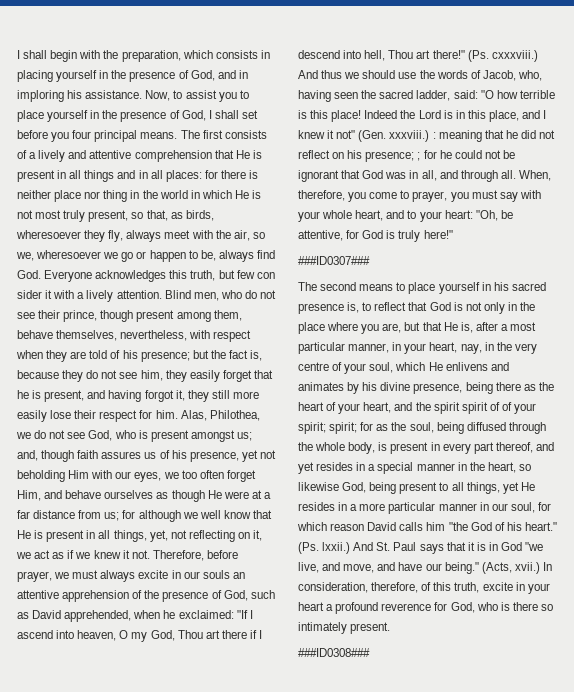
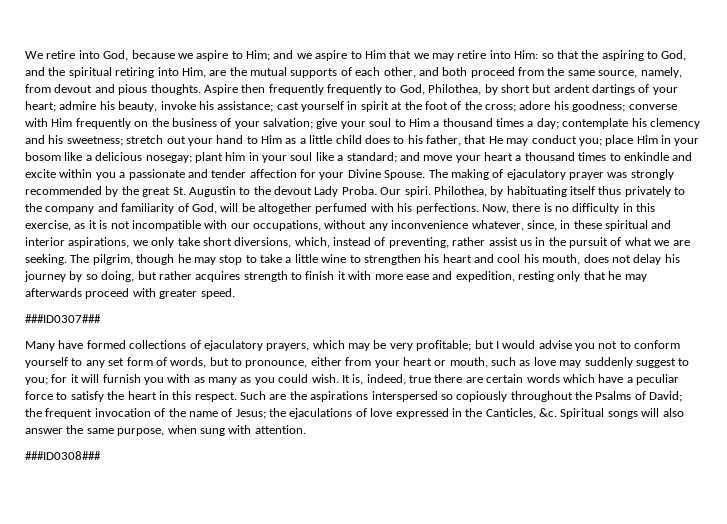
- I shall begin with the preparation, which consists in placing yourself in the presence of God, and in imploring his assistance. Now, to assist you to place yourself in the presence of God, I shall set before you four principal means. The first consists of a lively and attentive comprehension that He is present in all things and in all places: for there is neither place nor thing in the world in which He is not most truly present, so that, as birds, wheresoever they fly, always meet with the air, so we, wheresoever we go or happen to be, always find God. Everyone acknowledges this truth, but few con sider it with a lively attention. Blind men, who do not see their prince, though present among them, behave themselves, nevertheless, with respect when they are told of his presence; but the fact is, because they do not see him, they easily forget that he is present, and having forgot it, they still more easily lose their respect for him. Alas, Philothea, we do not see God, who is present amongst us; and, though faith assures us of his presence, yet not beholding Him with our eyes, we too often forget Him, and behave ourselves as though He were at a far distance from us; for although we well know that He is present in all things, yet, not reflecting on it, we act as if we knew it not. Therefore, before prayer, we must always excite in our souls an attentive apprehension of the presence of God, such as David apprehended, when he exclaimed: "If I ascend into heaven, O my God, Thou art there if I descend into hell, Thou art there!" (Ps. cxxxviii.) And thus we should use the words of Jacob, who, having seen the sacred ladder, said: "O how terrible is this place! Indeed the Lord is in this place, and I knew it not" (Gen. xxxviii.) : meaning that he did not reflect on his presence; ; for he could not be ignorant that God was in all, and through all. When, therefore, you come to prayer, you must say with your whole heart, and to your heart: "Oh, be attentive, for God is truly here!"
+ We retire into God, because we aspire to Him; and we aspire to Him that we may retire into Him: so that the aspiring to God, and the spiritual retiring into Him, are the mutual supports of each other, and both proceed from the same source, namely, from devout and pious thoughts. Aspire then frequently frequently to God, Philothea, by short but ardent dartings of your heart; admire his beauty, invoke his assistance; cast yourself in spirit at the foot of the cross; adore his goodness; converse with Him frequently on the business of your salvation; give your soul to Him a thousand times a day; contemplate his clemency and his sweetness; stretch out your hand to Him as a little child does to his father, that He may conduct you; place Him in your bosom like a delicious nosegay; plant him in your soul like a standard; and move your heart a thousand times to enkindle and excite within you a passionate and tender affection for your Divine Spouse. The making of ejaculatory prayer was strongly recommended by the great St. Augustin to the devout Lady Proba. Our spiri. Philothea, by habituating itself thus privately to the company and familiarity of God, will be altogether perfumed with his perfections. Now, there is no difficulty in this exercise, as it is not incompatible with our occupations, without any inconvenience whatever, since, in these spiritual and interior aspirations, we only take short diversions, which, instead of preventing, rather assist us in the pursuit of what we are seeking. The pilgrim, though he may stop to take a little wine to strengthen his heart and cool his mouth, does not delay his journey by so doing, but rather acquires strength to finish it with more ease and expedition, resting only that he may afterwards proceed with greater speed.
  ###ID0307###
- The second means to place yourself in his sacred presence is, to reflect that God is not only in the place where you are, but that He is, after a most particular manner, in your heart, nay, in the very centre of your soul, which He enlivens and animates by his divine presence, being there as the heart of your heart, and the spirit spirit of of your spirit; spirit; for as the soul, being diffused through the whole body, is present in every part thereof, and yet resides in a special manner in the heart, so likewise God, being present to all things, yet He resides in a more particular manner in our soul, for which reason David calls him "the God of his heart." (Ps. lxxii.) And St. Paul says that it is in God "we live, and move, and have our being." (Acts, xvii.) In consideration, therefore, of this truth, excite in your heart a profound reverence for God, who is there so intimately present.
+ Many have formed collections of ejaculatory prayers, which may be very profitable; but I would advise you not to conform yourself to any set form of words, but to pronounce, either from your heart or mouth, such as love may suddenly suggest to you; for it will furnish you with as many as you could wish. It is, indeed, true there are certain words which have a peculiar force to satisfy the heart in this respect. Such are the aspirations interspersed so copiously throughout the Psalms of David; the frequent invocation of the name of Jesus; the ejaculations of love expressed in the Canticles, &c. Spiritual songs will also answer the same purpose, when sung with attention.

